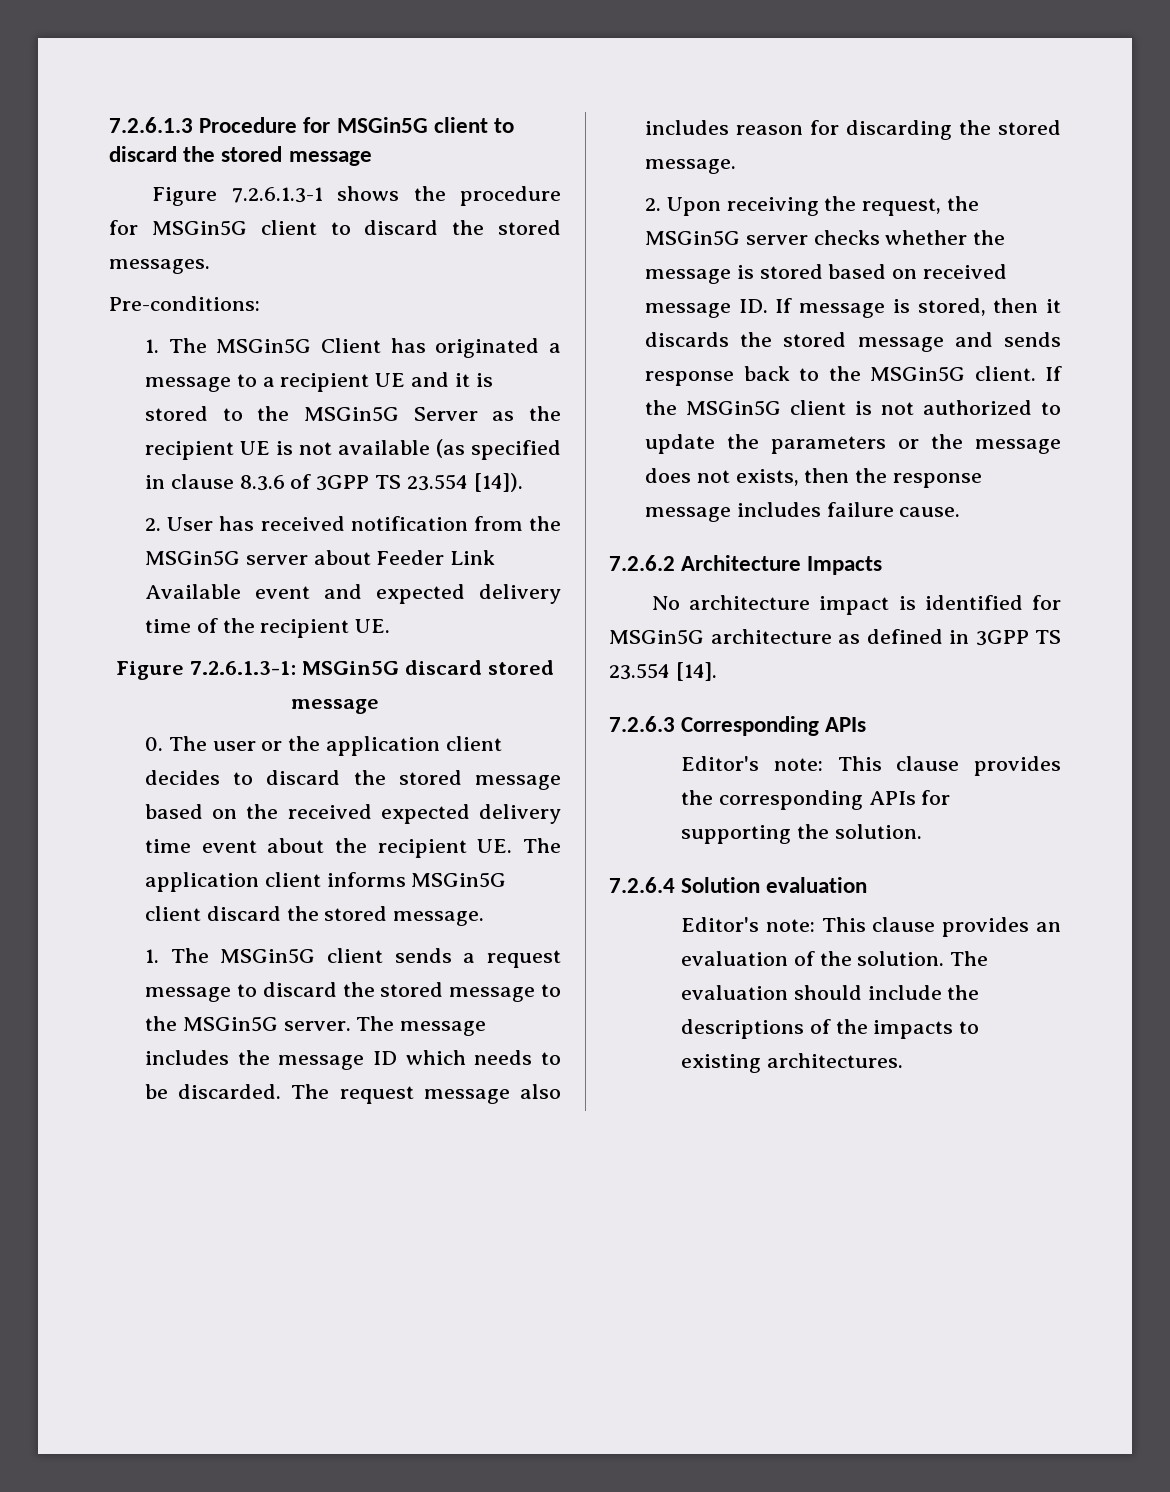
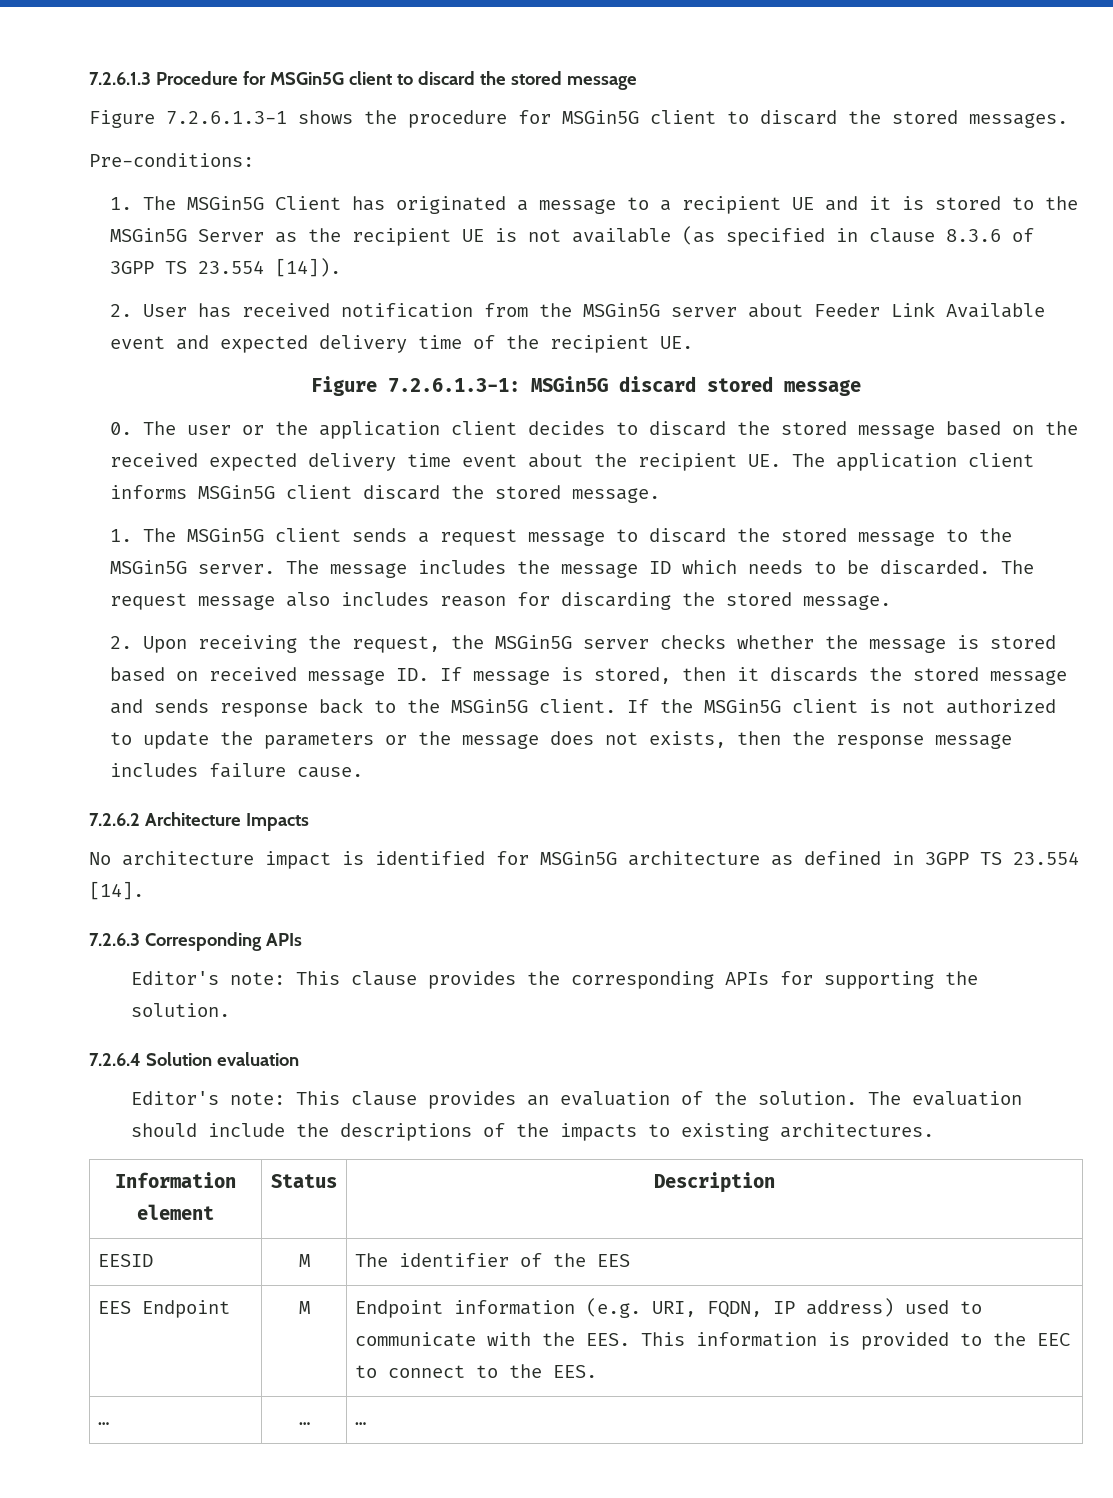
+ Information element | Status | Description
+ EESID | M | The identifier of the EES
+ EES Endpoint | M | Endpoint information (e.g. URI, FQDN, IP address) used to communicate with the EES. This information is provided to the EEC to connect to the EES.
+ … | … | …

